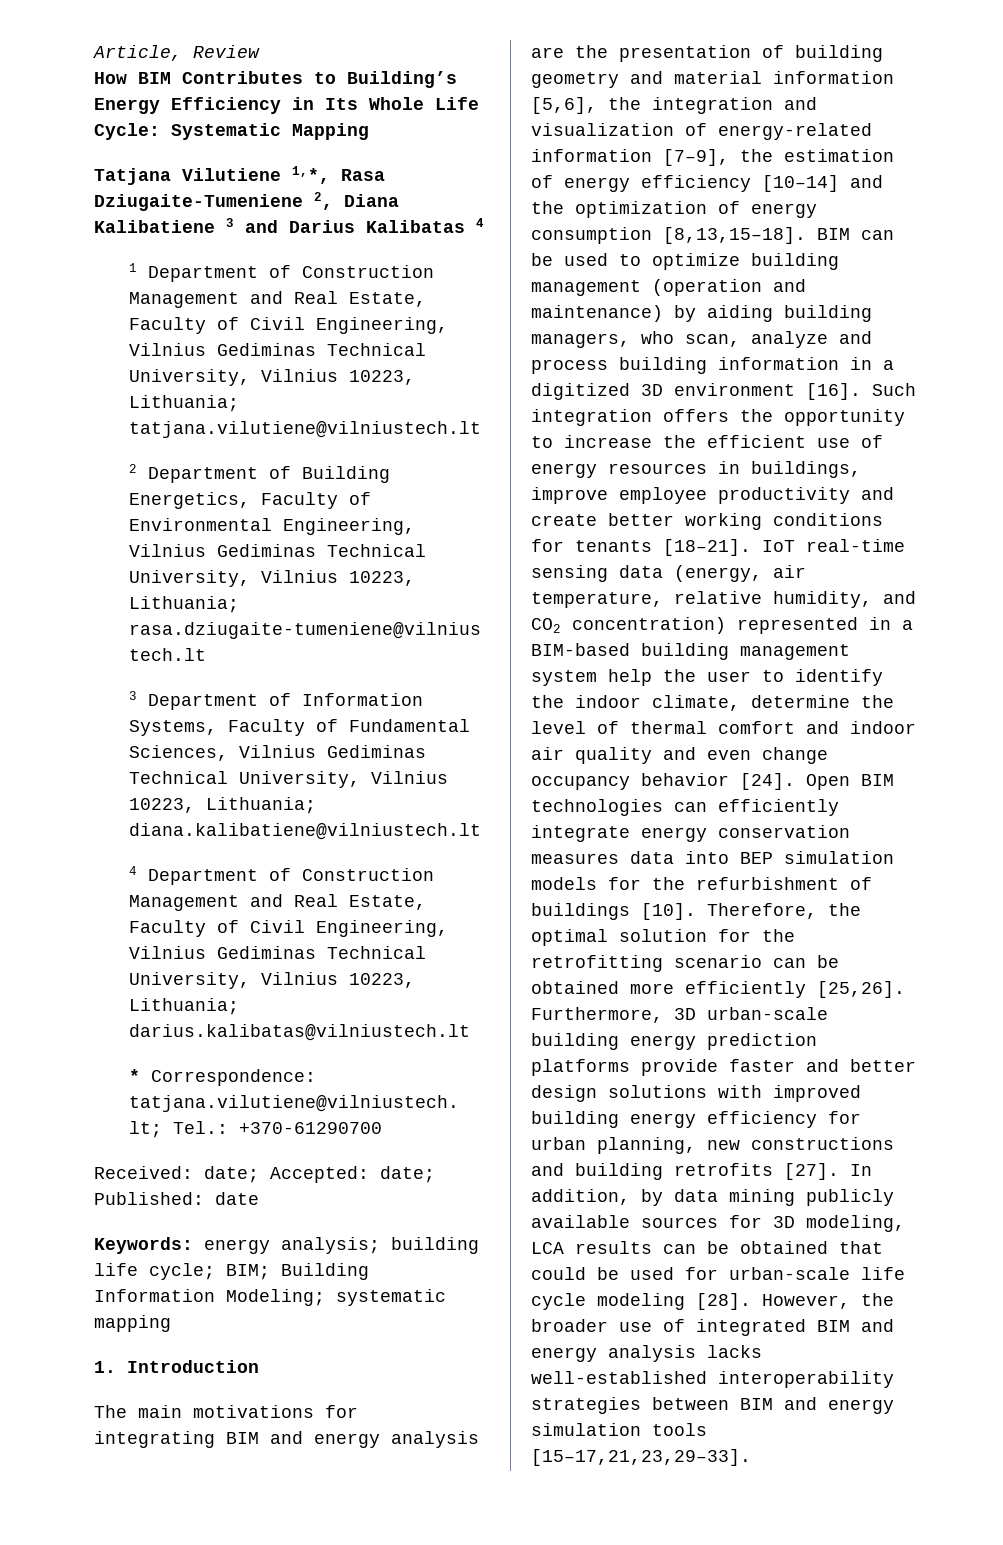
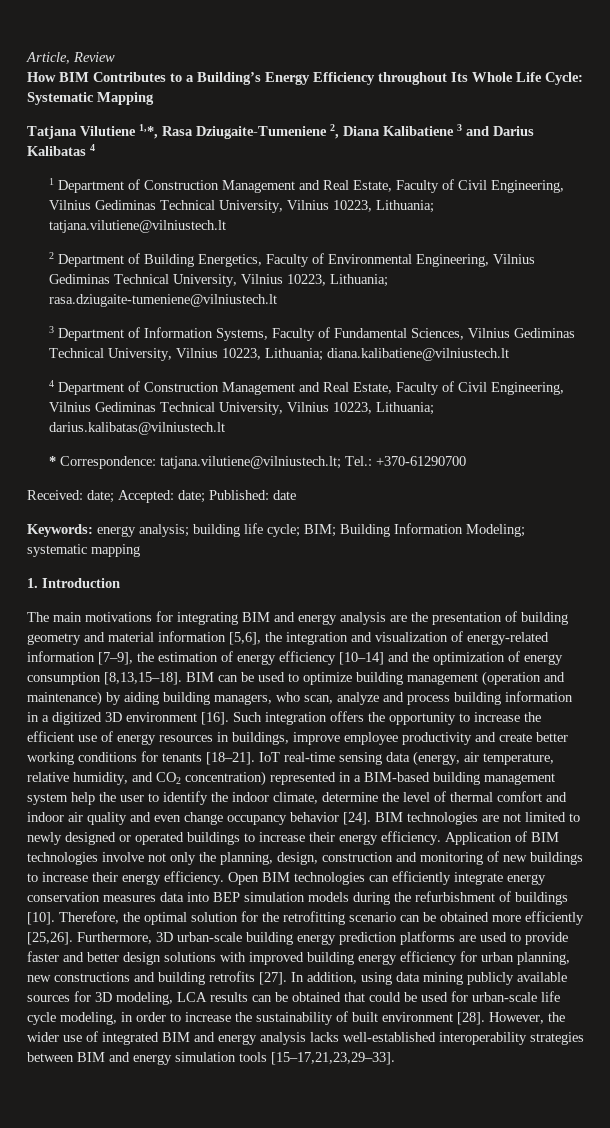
- How BIM Contributes to Building’s Energy Efficiency in Its Whole Life Cycle: Systematic Mapping
+ How BIM Contributes to a Building’s Energy Efficiency throughout Its Whole Life Cycle: Systematic Mapping
+ BIM technologies are not limited to newly designed or operated buildings to increase their energy efficiency. Application of BIM technologies involve not only the planning, design, construction and monitoring of new buildings to increase their energy efficiency.
- Open BIM technologies can efficiently integrate energy conservation measures data into BEP simulation models for the refurbishment of buildings [10].
+ Open BIM technologies can efficiently integrate energy conservation measures data into BEP simulation models during the refurbishment of buildings [10].
- Furthermore, 3D urban-scale building energy prediction platforms provide faster and better design solutions with improved building energy efficiency for urban planning, new constructions and building retrofits [27].
+ Furthermore, 3D urban-scale building energy prediction platforms are used to provide faster and better design solutions with improved building energy efficiency for urban planning, new constructions and building retrofits [27].
- In addition, by data mining publicly available sources for 3D modeling, LCA results can be obtained that could be used for urban-scale life cycle modeling [28].
+ In addition, using data mining publicly available sources for 3D modeling, LCA results can be obtained that could be used for urban-scale life cycle modeling, in order to increase the sustainability of built environment [28].
- However, the broader use of integrated BIM and energy analysis lacks well-established interoperability strategies between BIM and energy simulation tools [15–17,21,23,29–33].
+ However, the wider use of integrated BIM and energy analysis lacks well-established interoperability strategies between BIM and energy simulation tools [15–17,21,23,29–33].

